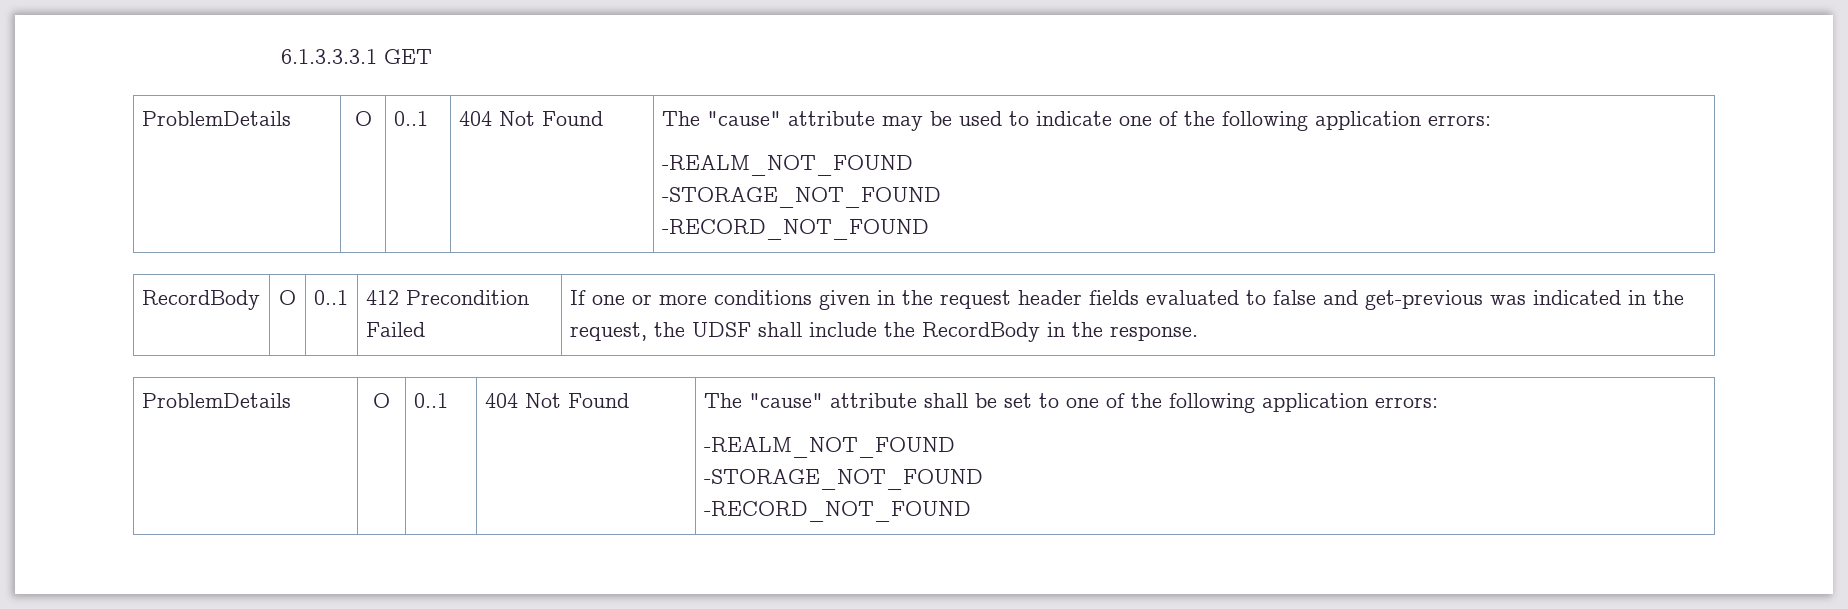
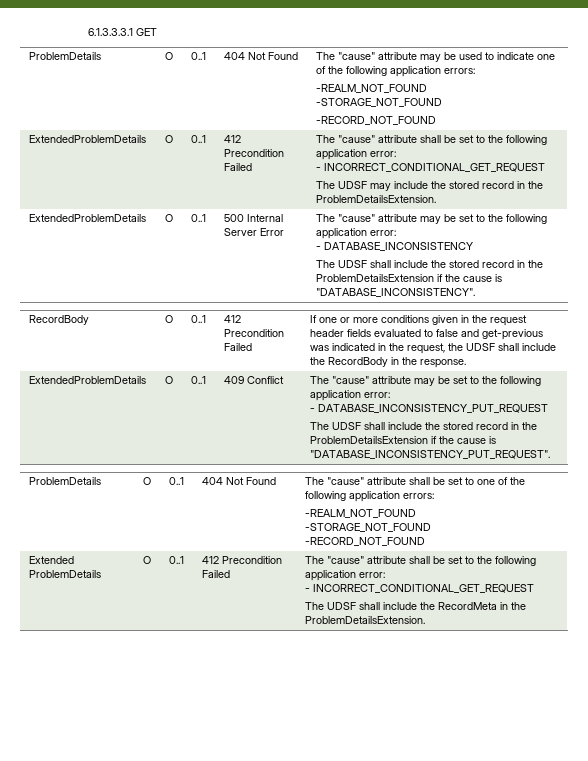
+ ExtendedProblemDetails | O | 0..1 | 412 Precondition Failed | The "cause" attribute shall be set to the following application error:
+ - INCORRECT_CONDITIONAL_GET_REQUEST
+ The UDSF may include the stored record in the ProblemDetailsExtension.
+ ExtendedProblemDetails | O | 0..1 | 500 Internal Server Error | The "cause" attribute may be set to the following application error:
+ - DATABASE_INCONSISTENCY
+ The UDSF shall include the stored record in the ProblemDetailsExtension if the cause is "DATABASE_INCONSISTENCY".
+ ExtendedProblemDetails | O | 0..1 | 409 Conflict | The "cause" attribute may be set to the following application error:
+ - DATABASE_INCONSISTENCY_PUT_REQUEST
+ The UDSF shall include the stored record in the ProblemDetailsExtension if the cause is "DATABASE_INCONSISTENCY_PUT_REQUEST".
+ Extended ProblemDetails | O | 0..1 | 412 Precondition Failed | The "cause" attribute shall be set to the following application error:
+ - INCORRECT_CONDITIONAL_GET_REQUEST
+ The UDSF shall include the RecordMeta in the ProblemDetailsExtension.

